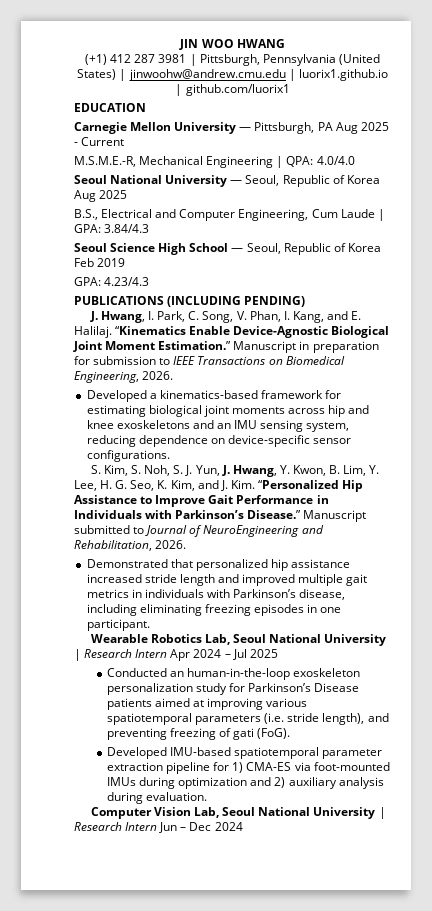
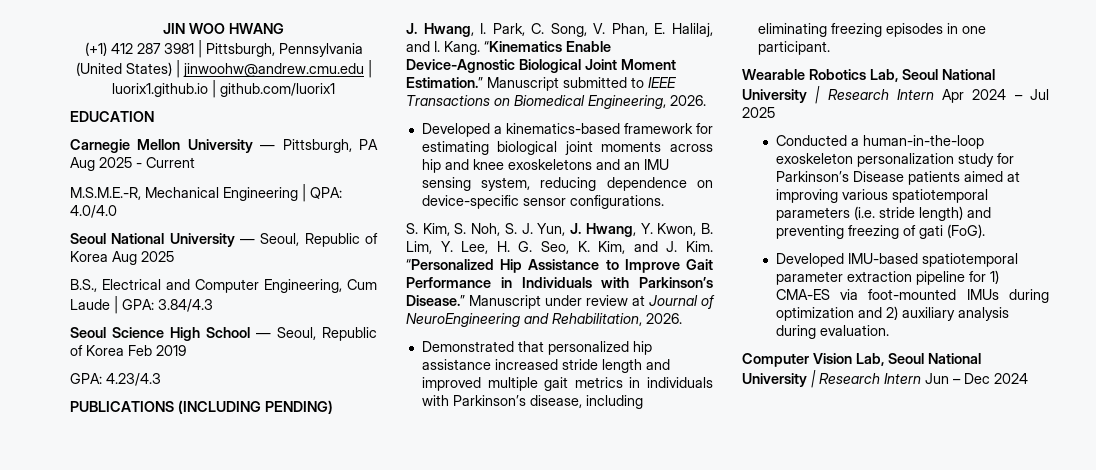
- J. Hwang, I. Park, C. Song, V. Phan, I. Kang, and E. Halilaj.
+ J. Hwang, I. Park, C. Song, V. Phan, E. Halilaj, and I. Kang.
- Manuscript in preparation for submission to IEEE Transactions on Biomedical Engineering, 2026.
+ Manuscript submitted to IEEE Transactions on Biomedical Engineering, 2026.
- Manuscript submitted to Journal of NeuroEngineering and Rehabilitation, 2026.
+ Manuscript under review at Journal of NeuroEngineering and Rehabilitation, 2026.
- Conducted an human-in-the-loop exoskeleton personalization study for Parkinson’s Disease patients aimed at improving various spatiotemporal parameters (i.e. stride length), and preventing freezing of gati (FoG).
+ Conducted a human-in-the-loop exoskeleton personalization study for Parkinson’s Disease patients aimed at improving various spatiotemporal parameters (i.e. stride length) and preventing freezing of gati (FoG).

